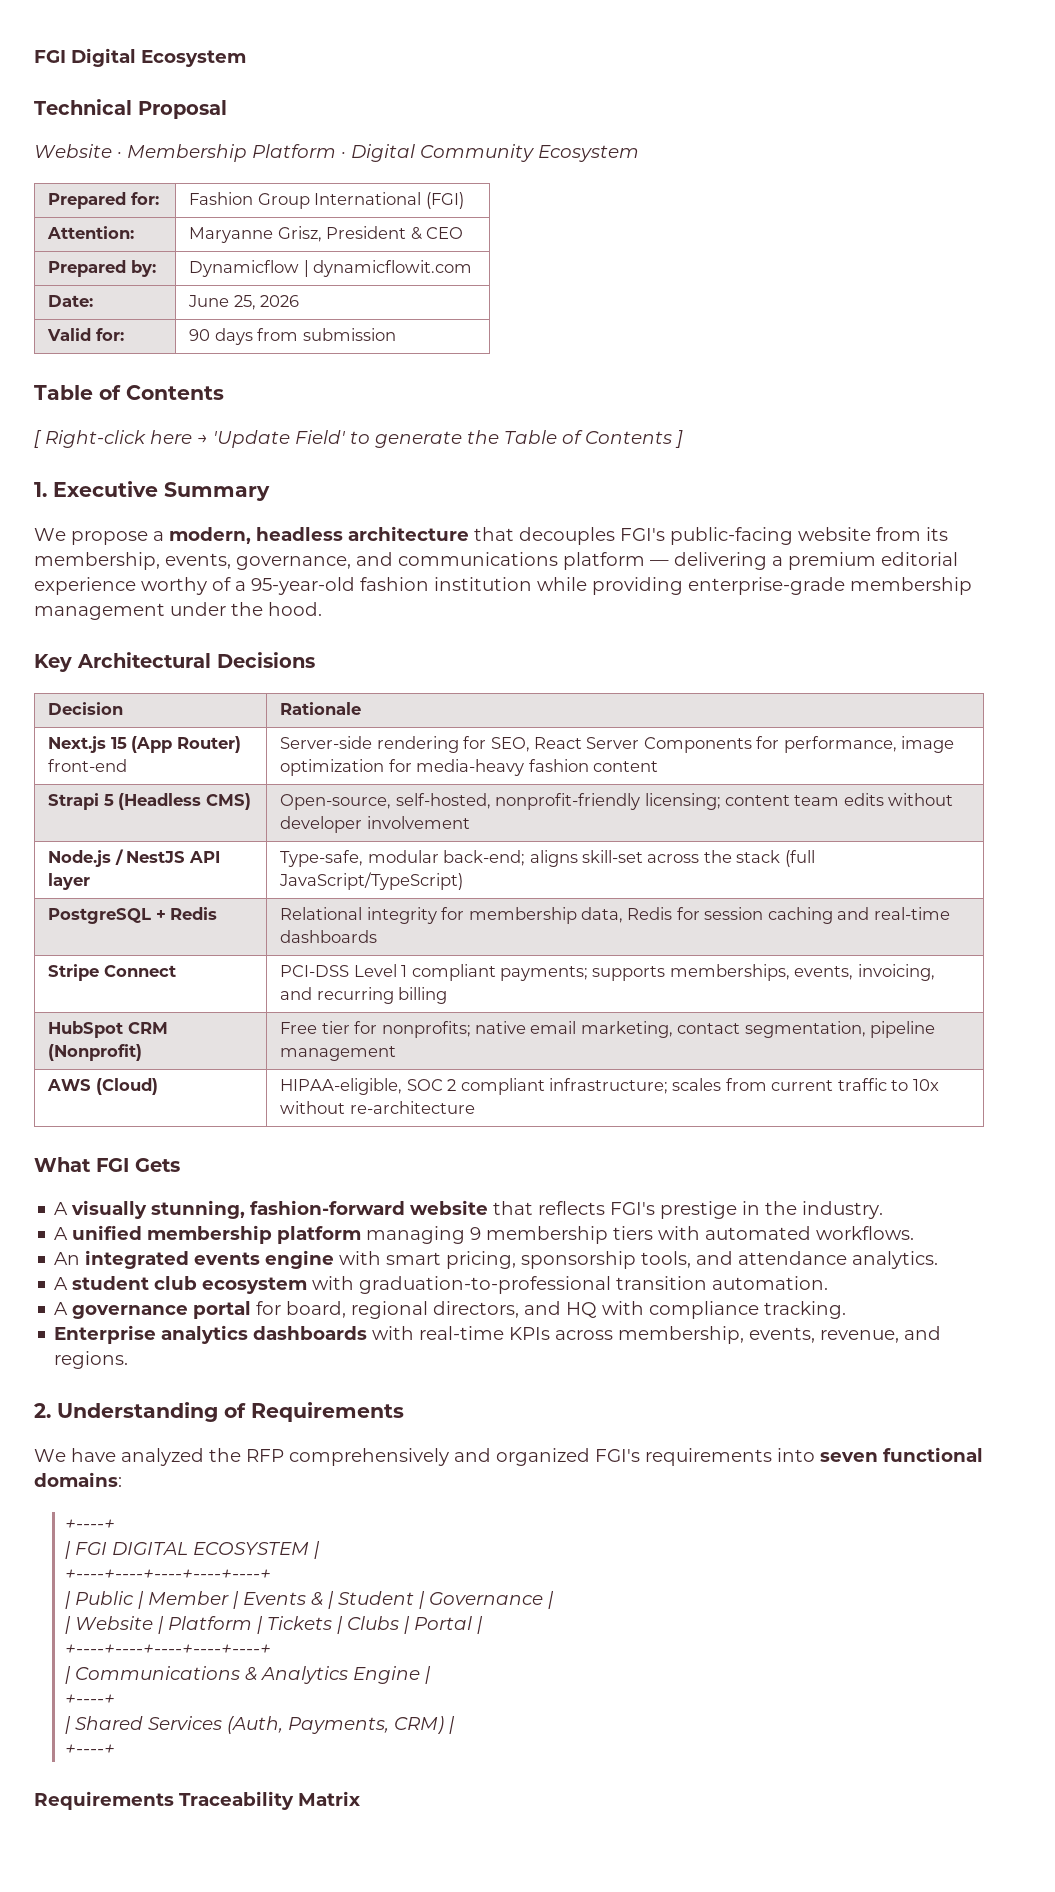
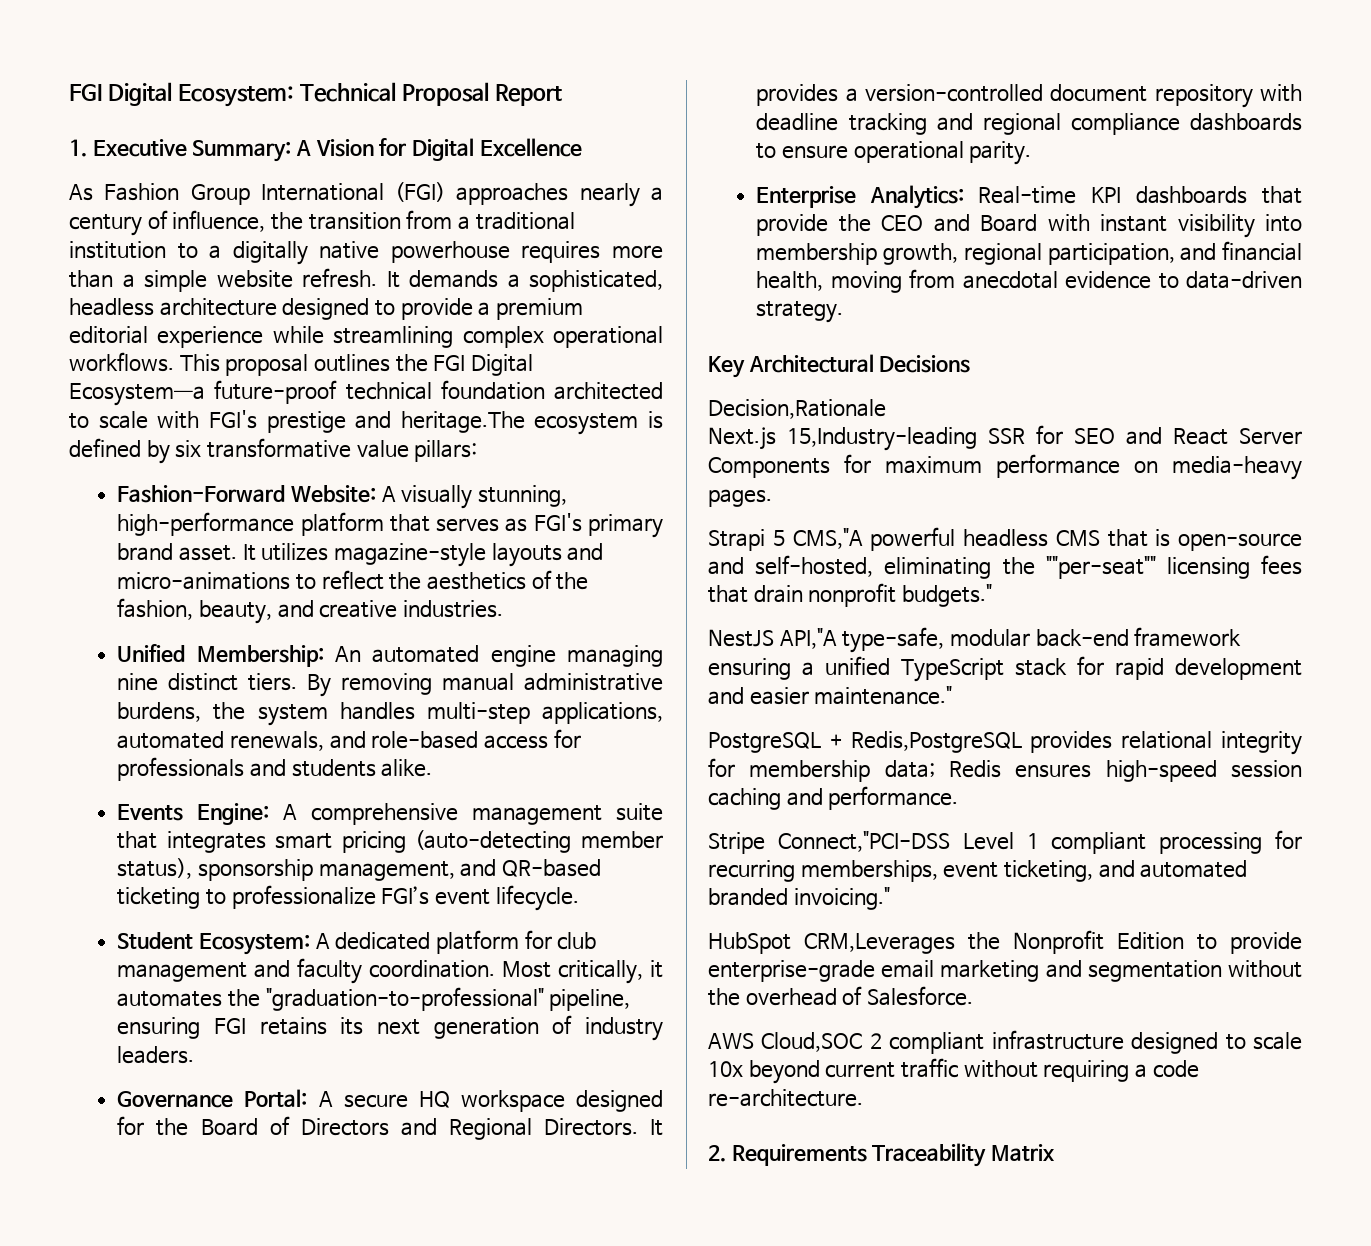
- FGI Digital Ecosystem
- Technical Proposal
- Website · Membership Platform · Digital Community Ecosystem
- Prepared for: | Fashion Group International (FGI)
- Attention: | Maryanne Grisz, President & CEO
- Prepared by: | Dynamicflow | dynamicflowit.com
- Date: | June 25, 2026
- Valid for: | 90 days from submission
- Table of Contents
- [ Right-click here → 'Update Field' to generate the Table of Contents ]
- 1. Executive Summary
- We propose a modern, headless architecture that decouples FGI's public-facing website from its membership, events, governance, and communications platform — delivering a premium editorial experience worthy of a 95-year-old fashion institution while providing enterprise-grade membership management under the hood.
+ FGI Digital Ecosystem: Technical Proposal Report
+ 1. Executive Summary: A Vision for Digital Excellence
+ As Fashion Group International (FGI) approaches nearly a century of influence, the transition from a traditional institution to a digitally native powerhouse requires more than a simple website refresh. It demands a sophisticated, headless architecture designed to provide a premium editorial experience while streamlining complex operational workflows. This proposal outlines the FGI Digital Ecosystem—a future-proof technical foundation architected to scale with FGI's prestige and heritage.The ecosystem is defined by six transformative value pillars:
+ Fashion-Forward Website: A visually stunning, high-performance platform that serves as FGI's primary brand asset. It utilizes magazine-style layouts and micro-animations to reflect the aesthetics of the fashion, beauty, and creative industries.
+ Unified Membership: An automated engine managing nine distinct tiers. By removing manual administrative burdens, the system handles multi-step applications, automated renewals, and role-based access for professionals and students alike.
+ Events Engine: A comprehensive management suite that integrates smart pricing (auto-detecting member status), sponsorship management, and QR-based ticketing to professionalize FGI’s event lifecycle.
+ Student Ecosystem: A dedicated platform for club management and faculty coordination. Most critically, it automates the "graduation-to-professional" pipeline, ensuring FGI retains its next generation of industry leaders.
+ Governance Portal: A secure HQ workspace designed for the Board of Directors and Regional Directors. It provides a version-controlled document repository with deadline tracking and regional compliance dashboards to ensure operational parity.
+ Enterprise Analytics: Real-time KPI dashboards that provide the CEO and Board with instant visibility into membership growth, regional participation, and financial health, moving from anecdotal evidence to data-driven strategy.
  Key Architectural Decisions
- Decision | Rationale
- Next.js 15 (App Router) front-end | Server-side rendering for SEO, React Server Components for performance, image optimization for media-heavy fashion content
- Strapi 5 (Headless CMS) | Open-source, self-hosted, nonprofit-friendly licensing; content team edits without developer involvement
- Node.js / NestJS API layer | Type-safe, modular back-end; aligns skill-set across the stack (full JavaScript/TypeScript)
- PostgreSQL + Redis | Relational integrity for membership data, Redis for session caching and real-time dashboards
- Stripe Connect | PCI-DSS Level 1 compliant payments; supports memberships, events, invoicing, and recurring billing
- HubSpot CRM (Nonprofit) | Free tier for nonprofits; native email marketing, contact segmentation, pipeline management
- AWS (Cloud) | HIPAA-eligible, SOC 2 compliant infrastructure; scales from current traffic to 10x without re-architecture
- What FGI Gets
- A visually stunning, fashion-forward website that reflects FGI's prestige in the industry.
- A unified membership platform managing 9 membership tiers with automated workflows.
- An integrated events engine with smart pricing, sponsorship tools, and attendance analytics.
- A student club ecosystem with graduation-to-professional transition automation.
- A governance portal for board, regional directors, and HQ with compliance tracking.
- Enterprise analytics dashboards with real-time KPIs across membership, events, revenue, and regions.
- 2. Understanding of Requirements
- We have analyzed the RFP comprehensively and organized FGI's requirements into seven functional domains:
- +----+
- | FGI DIGITAL ECOSYSTEM |
- +----+----+----+----+----+
- | Public | Member | Events & | Student | Governance |
- | Website | Platform | Tickets | Clubs | Portal |
- +----+----+----+----+----+
- | Communications & Analytics Engine |
- +----+
- | Shared Services (Auth, Payments, CRM) |
- +----+
- Requirements Traceability Matrix
+ Decision,Rationale
+ Next.js 15,Industry-leading SSR for SEO and React Server Components for maximum performance on media-heavy pages.
+ Strapi 5 CMS,"A powerful headless CMS that is open-source and self-hosted, eliminating the ""per-seat"" licensing fees that drain nonprofit budgets."
+ NestJS API,"A type-safe, modular back-end framework ensuring a unified TypeScript stack for rapid development and easier maintenance."
+ PostgreSQL + Redis,PostgreSQL provides relational integrity for membership data; Redis ensures high-speed session caching and performance.
+ Stripe Connect,"PCI-DSS Level 1 compliant processing for recurring memberships, event ticketing, and automated branded invoicing."
+ HubSpot CRM,Leverages the Nonprofit Edition to provide enterprise-grade email marketing and segmentation without the overhead of Salesforce.
+ AWS Cloud,SOC 2 compliant infrastructure designed to scale 10x beyond current traffic without requiring a code re-architecture.
+ 2. Requirements Traceability Matrix

